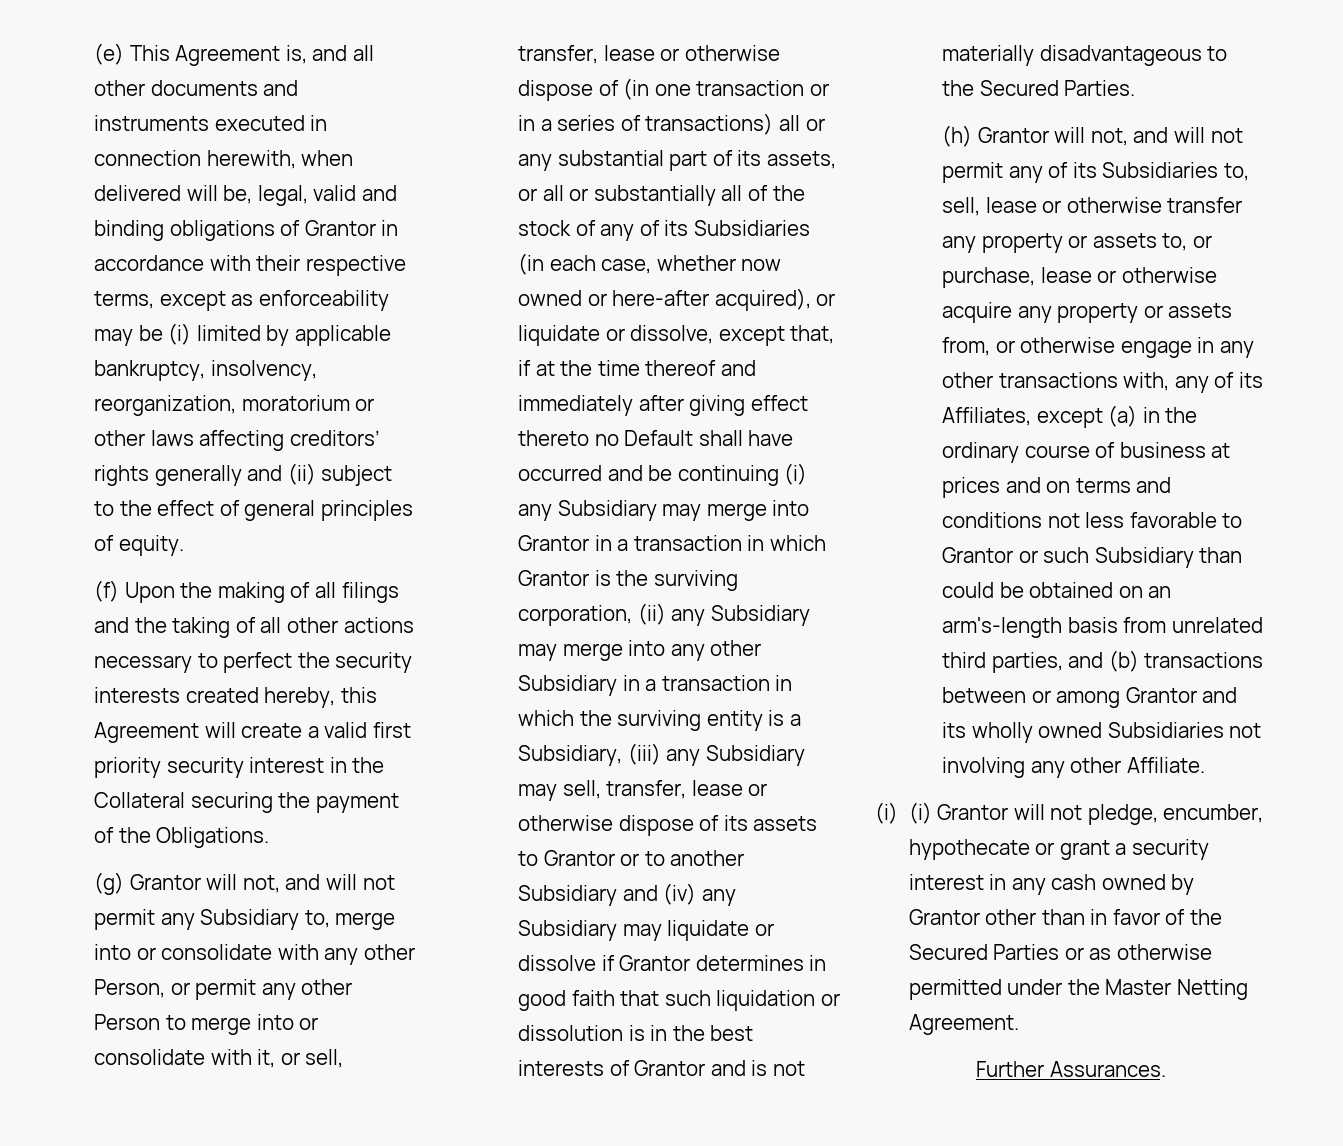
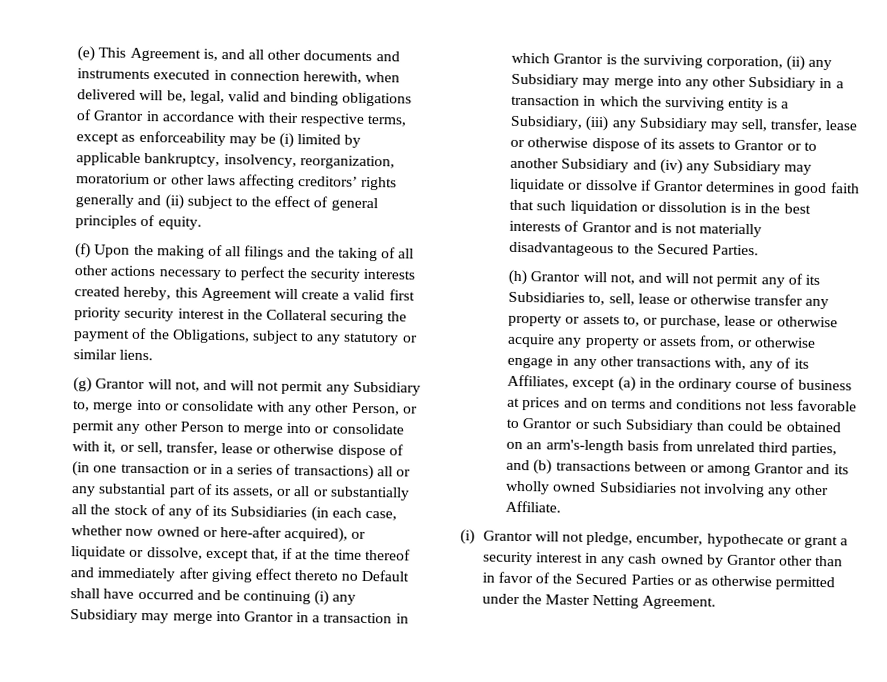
- (f) Upon the making of all filings and the taking of all other actions necessary to perfect the security interests created hereby, this Agreement will create a valid first priority security interest in the Collateral securing the payment of the Obligations.
+ (f) Upon the making of all filings and the taking of all other actions necessary to perfect the security interests created hereby, this Agreement will create a valid first priority security interest in the Collateral securing the payment of the Obligations, subject to any statutory or similar liens.
- (g) Grantor will not, and will not permit any Subsidiary to, merge into or consolidate with any other Person, or permit any other Person to merge into or consolidate with it, or sell, transfer, lease or otherwise dispose of (in one transaction or in a series of transactions) all or any substantial part of its assets, or all or substantially all of the stock of any of its Subsidiaries (in each case, whether now owned or here-after acquired), or liquidate or dissolve, except that, if at the time thereof and immediately after giving effect thereto no Default shall have occurred and be continuing (i) any Subsidiary may merge into Grantor in a transaction in which Grantor is the surviving corporation, (ii) any Subsidiary may merge into any other Subsidiary in a transaction in which the surviving entity is a Subsidiary, (iii) any Subsidiary may sell, transfer, lease or otherwise dispose of its assets to Grantor or to another Subsidiary and (iv) any Subsidiary may liquidate or dissolve if Grantor determines in good faith that such liquidation or dissolution is in the best interests of Grantor and is not materially disadvantageous to the Secured Parties.
+ (g) Grantor will not, and will not permit any Subsidiary to, merge into or consolidate with any other Person, or permit any other Person to merge into or consolidate with it, or sell, transfer, lease or otherwise dispose of (in one transaction or in a series of transactions) all or any substantial part of its assets, or all or substantially all the stock of any of its Subsidiaries (in each case, whether now owned or here-after acquired), or liquidate or dissolve, except that, if at the time thereof and immediately after giving effect thereto no Default shall have occurred and be continuing (i) any Subsidiary may merge into Grantor in a transaction in which Grantor is the surviving corporation, (ii) any Subsidiary may merge into any other Subsidiary in a transaction in which the surviving entity is a Subsidiary, (iii) any Subsidiary may sell, transfer, lease or otherwise dispose of its assets to Grantor or to another Subsidiary and (iv) any Subsidiary may liquidate or dissolve if Grantor determines in good faith that such liquidation or dissolution is in the best interests of Grantor and is not materially disadvantageous to the Secured Parties.
- (i) (i) Grantor will not pledge, encumber, hypothecate or grant a security interest in any cash owned by Grantor other than in favor of the Secured Parties or as otherwise permitted under the Master Netting Agreement.
+ (i) Grantor will not pledge, encumber, hypothecate or grant a security interest in any cash owned by Grantor other than in favor of the Secured Parties or as otherwise permitted under the Master Netting Agreement.
- Further Assurances.

